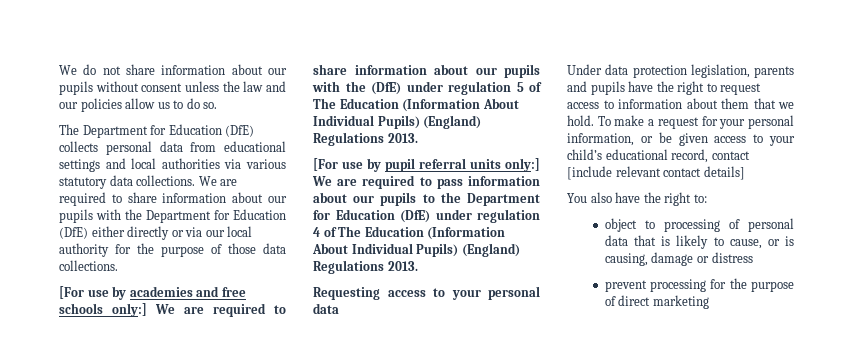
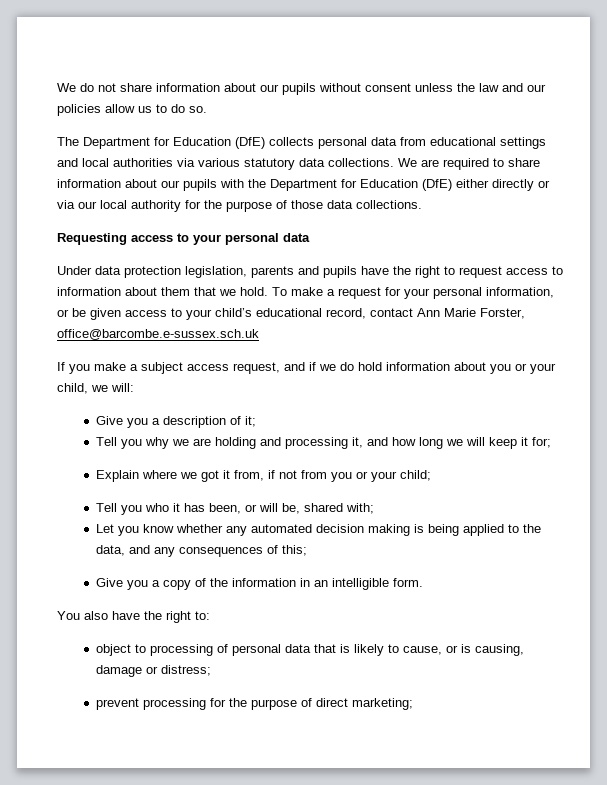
- [For use by academies and free schools only:] We are required to share information about our pupils with the (DfE) under regulation 5 of The Education (Information About Individual Pupils) (England) Regulations 2013.
- [For use by pupil referral units only:] We are required to pass information about our pupils to the Department for Education (DfE) under regulation 4 of The Education (Information About Individual Pupils) (England) Regulations 2013.
- To make a request for your personal information, or be given access to your child’s educational record, contact [include relevant contact details]
+ To make a request for your personal information, or be given access to your child’s educational record, contact Ann Marie Forster, office@barcombe.e-sussex.sch.uk
+ If you make a subject access request, and if we do hold information about you or your child, we will:
+ Give you a description of it;
+ Tell you why we are holding and processing it, and how long we will keep it for;
+ Explain where we got it from, if not from you or your child;
+ Tell you who it has been, or will be, shared with;
+ Let you know whether any automated decision making is being applied to the data, and any consequences of this;
+ Give you a copy of the information in an intelligible form.
- object to processing of personal data that is likely to cause, or is causing, damage or distress
+ object to processing of personal data that is likely to cause, or is causing, damage or distress;
- prevent processing for the purpose of direct marketing
+ prevent processing for the purpose of direct marketing;

